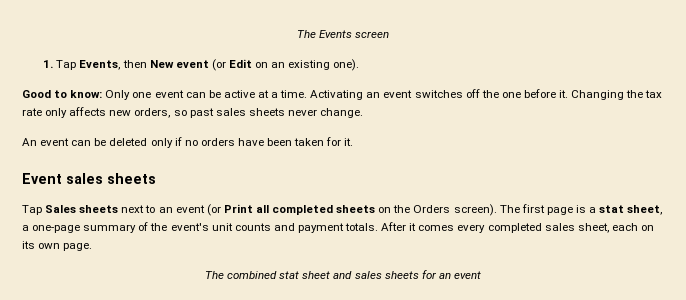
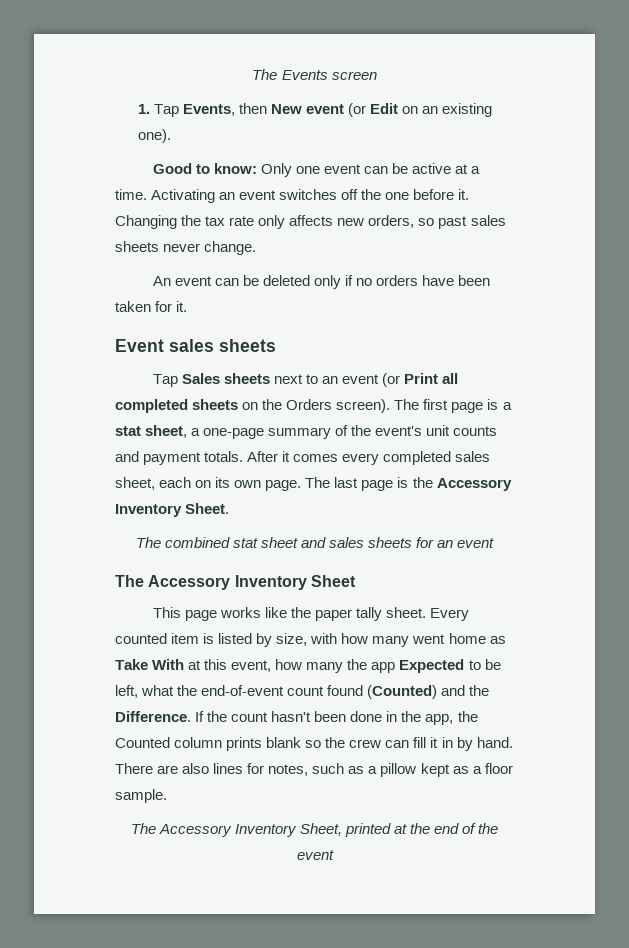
+ The last page is the Accessory Inventory Sheet.
+ The Accessory Inventory Sheet
+ This page works like the paper tally sheet. Every counted item is listed by size, with how many went home as Take With at this event, how many the app Expected to be left, what the end-of-event count found (Counted) and the Difference. If the count hasn't been done in the app, the Counted column prints blank so the crew can fill it in by hand. There are also lines for notes, such as a pillow kept as a floor sample.
+ The Accessory Inventory Sheet, printed at the end of the event

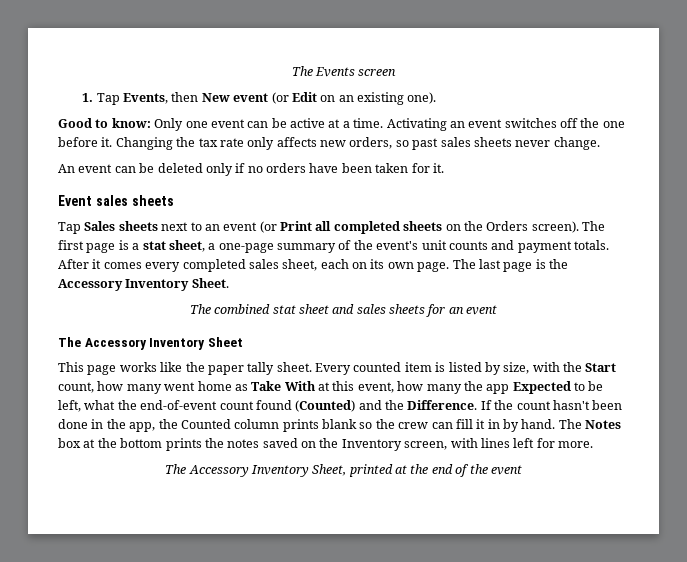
- Every counted item is listed by size, with how many went home as Take With at this event, how many the app Expected to be left, what the end-of-event count found (Counted) and the Difference.
+ Every counted item is listed by size, with the Start count, how many went home as Take With at this event, how many the app Expected to be left, what the end-of-event count found (Counted) and the Difference.
- There are also lines for notes, such as a pillow kept as a floor sample.
+ The Notes box at the bottom prints the notes saved on the Inventory screen, with lines left for more.

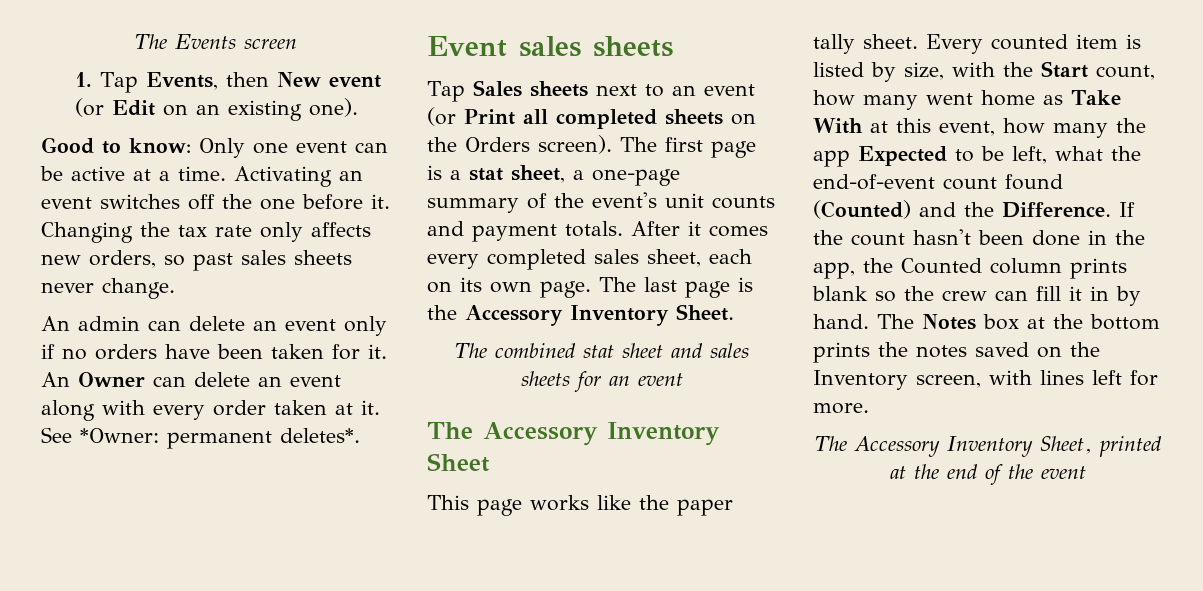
- An event can be deleted only if no orders have been taken for it.
+ An admin can delete an event only if no orders have been taken for it. An Owner can delete an event along with every order taken at it. See *Owner: permanent deletes*.

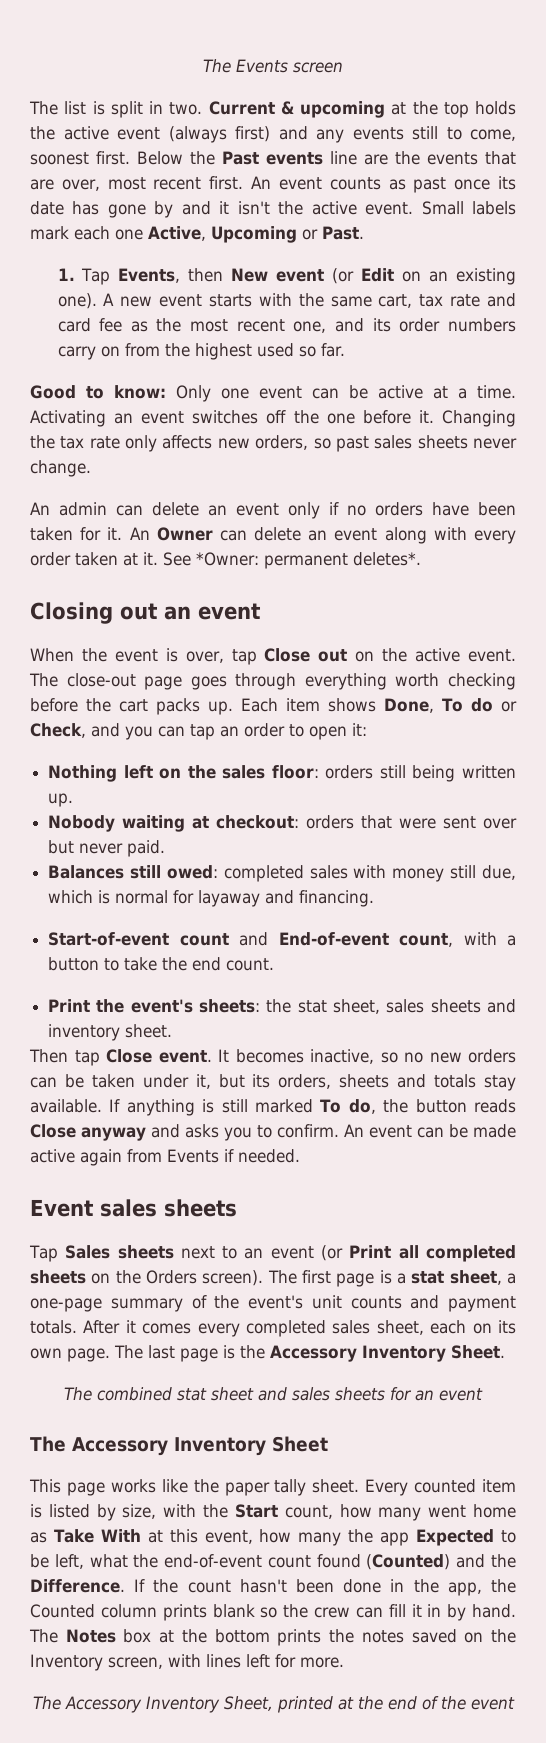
+ The list is split in two. Current & upcoming at the top holds the active event (always first) and any events still to come, soonest first. Below the Past events line are the events that are over, most recent first. An event counts as past once its date has gone by and it isn't the active event. Small labels mark each one Active, Upcoming or Past.
+ A new event starts with the same cart, tax rate and card fee as the most recent one, and its order numbers carry on from the highest used so far.
+ Closing out an event
+ When the event is over, tap Close out on the active event. The close-out page goes through everything worth checking before the cart packs up. Each item shows Done, To do or Check, and you can tap an order to open it:
+ Nothing left on the sales floor: orders still being written up.
+ Nobody waiting at checkout: orders that were sent over but never paid.
+ Balances still owed: completed sales with money still due, which is normal for layaway and financing.
+ Start-of-event count and End-of-event count, with a button to take the end count.
+ Print the event's sheets: the stat sheet, sales sheets and inventory sheet.
+ Then tap Close event. It becomes inactive, so no new orders can be taken under it, but its orders, sheets and totals stay available. If anything is still marked To do, the button reads Close anyway and asks you to confirm. An event can be made active again from Events if needed.

